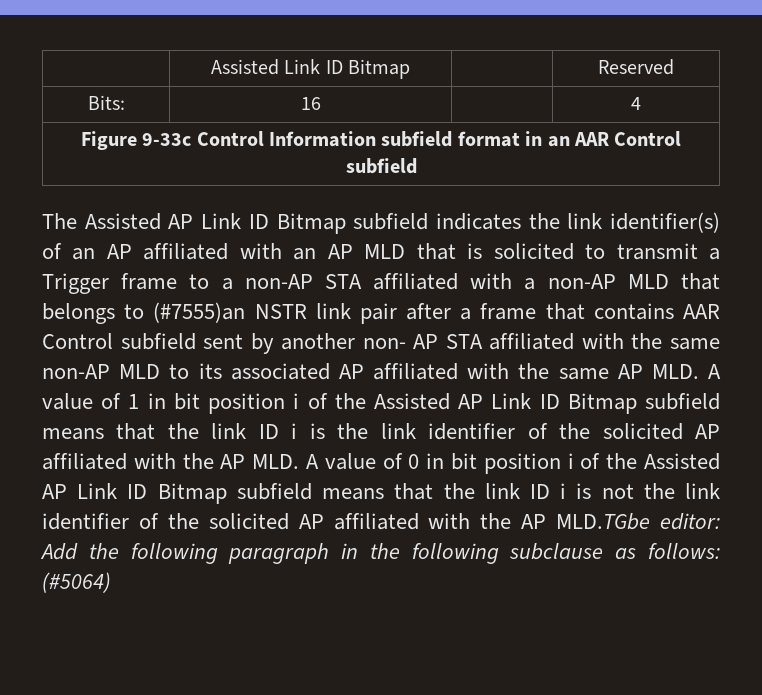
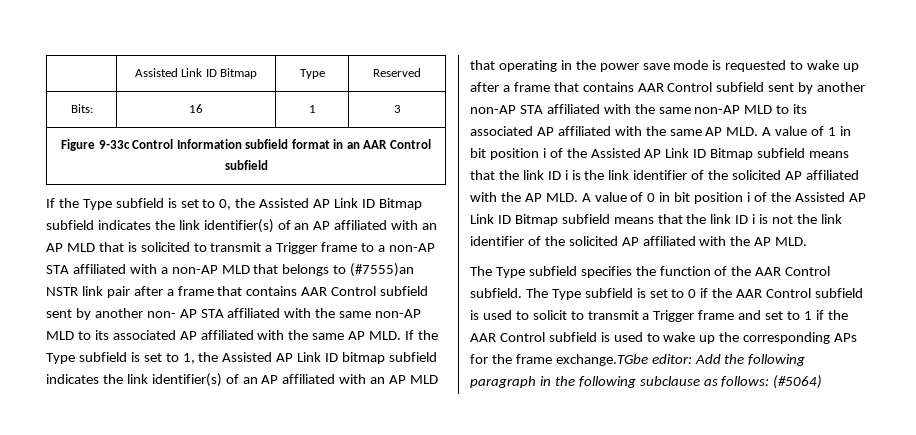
- | Assisted Link ID Bitmap | | Reserved
+ | Assisted Link ID Bitmap | Type | Reserved
- Bits: | 16 | | 4
+ Bits: | 16 | 1 | 3
- The Assisted AP Link ID Bitmap subfield indicates the link identifier(s) of an AP affiliated with an AP MLD that is solicited to transmit a Trigger frame to a non-AP STA affiliated with a non-AP MLD that belongs to (#7555)an NSTR link pair after a frame that contains AAR Control subfield sent by another non- AP STA affiliated with the same non-AP MLD to its associated AP affiliated with the same AP MLD. A value of 1 in bit position i of the Assisted AP Link ID Bitmap subfield means that the link ID i is the link identifier of the solicited AP affiliated with the AP MLD. A value of 0 in bit position i of the Assisted AP Link ID Bitmap subfield means that the link ID i is not the link identifier of the solicited AP affiliated with the AP MLD.TGbe editor:
+ If the Type subfield is set to 0, the Assisted AP Link ID Bitmap subfield indicates the link identifier(s) of an AP affiliated with an AP MLD that is solicited to transmit a Trigger frame to a non-AP STA affiliated with a non-AP MLD that belongs to (#7555)an NSTR link pair after a frame that contains AAR Control subfield sent by another non- AP STA affiliated with the same non-AP MLD to its associated AP affiliated with the same AP MLD. If the Type subfield is set to 1, the Assisted AP Link ID bitmap subfield indicates the link identifier(s) of an AP affiliated with an AP MLD that operating in the power save mode is requested to wake up after a frame that contains AAR Control subfield sent by another non-AP STA affiliated with the same non-AP MLD to its associated AP affiliated with the same AP MLD. A value of 1 in bit position i of the Assisted AP Link ID Bitmap subfield means that the link ID i is the link identifier of the solicited AP affiliated with the AP MLD. A value of 0 in bit position i of the Assisted AP Link ID Bitmap subfield means that the link ID i is not the link identifier of the solicited AP affiliated with the AP MLD.
+ The Type subfield specifies the function of the AAR Control subfield. The Type subfield is set to 0 if the AAR Control subfield is used to solicit to transmit a Trigger frame and set to 1 if the AAR Control subfield is used to wake up the corresponding APs for the frame exchange.TGbe editor:

